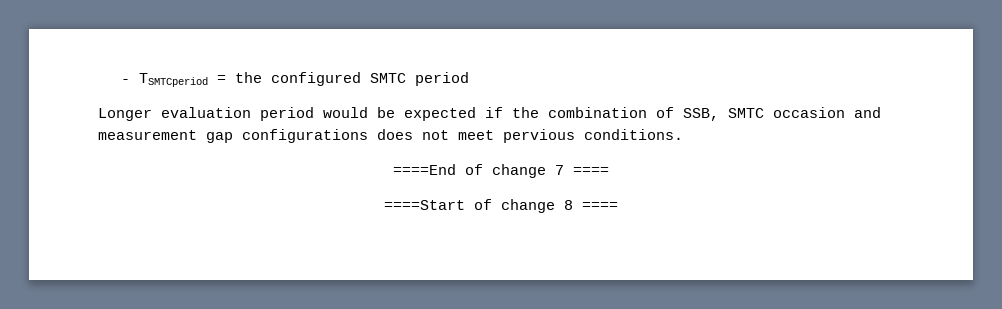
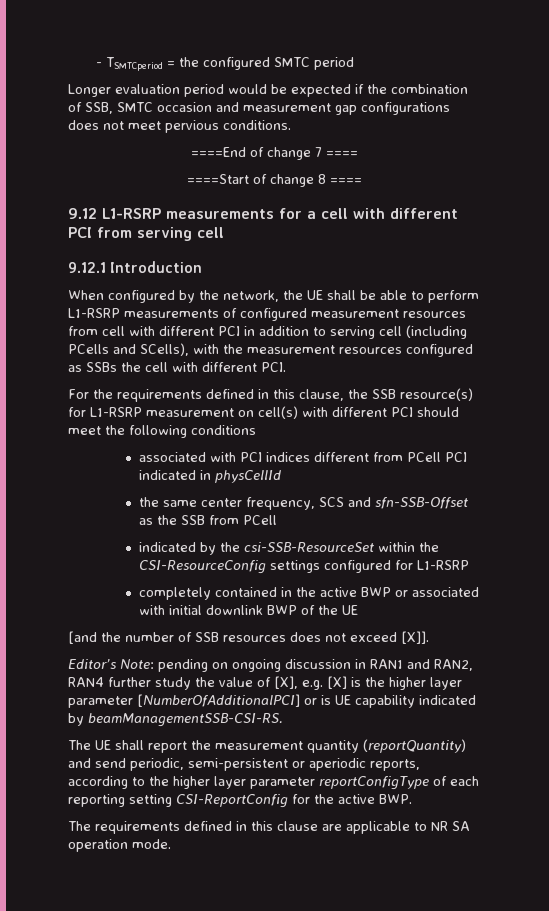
+ 9.12 L1-RSRP measurements for a cell with different PCI from serving cell
+ 9.12.1 Introduction
+ When configured by the network, the UE shall be able to perform L1-RSRP measurements of configured measurement resources from cell with different PCI in addition to serving cell (including PCells and SCells), with the measurement resources configured as SSBs the cell with different PCI.
+ For the requirements defined in this clause, the SSB resource(s) for L1-RSRP measurement on cell(s) with different PCI should meet the following conditions
+ associated with PCI indices different from PCell PCI indicated in physCellId
+ the same center frequency, SCS and sfn-SSB-Offset as the SSB from PCell
+ indicated by the csi-SSB-ResourceSet within the CSI-ResourceConfig settings configured for L1-RSRP
+ completely contained in the active BWP or associated with initial downlink BWP of the UE
+ [and the number of SSB resources does not exceed [X]].
+ Editor’s Note: pending on ongoing discussion in RAN1 and RAN2, RAN4 further study the value of [X], e.g. [X] is the higher layer parameter [NumberOfAdditionalPCI] or is UE capability indicated by beamManagementSSB-CSI-RS.
+ The UE shall report the measurement quantity (reportQuantity) and send periodic, semi-persistent or aperiodic reports, according to the higher layer parameter reportConfigType of each reporting setting CSI-ReportConfig for the active BWP.
+ The requirements defined in this clause are applicable to NR SA operation mode.

